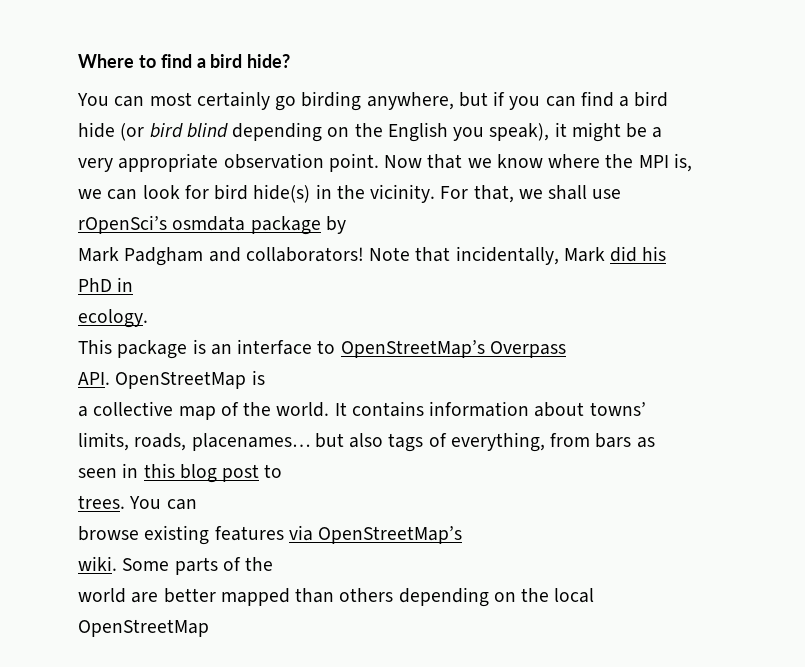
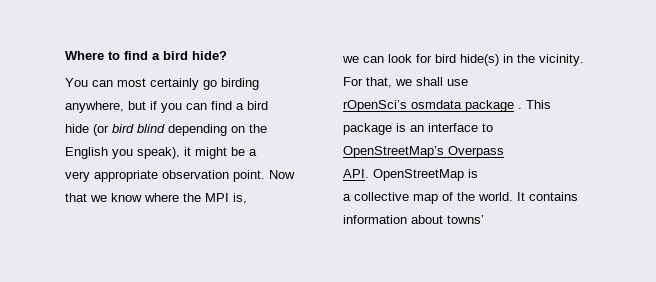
- rOpenSci’s osmdata package by
- Mark Padgham and collaborators! Note that incidentally, Mark did his
- PhD in
- ecology.
- This package is an interface to OpenStreetMap’s Overpass
+ rOpenSci’s osmdata package . This package is an interface to OpenStreetMap’s Overpass
- limits, roads, placenames… but also tags of everything, from bars as
- seen in this blog post to
- trees. You can
- browse existing features via OpenStreetMap’s
- wiki. Some parts of the
- world are better mapped than others depending on the local OpenStreetMap

